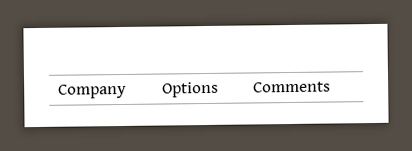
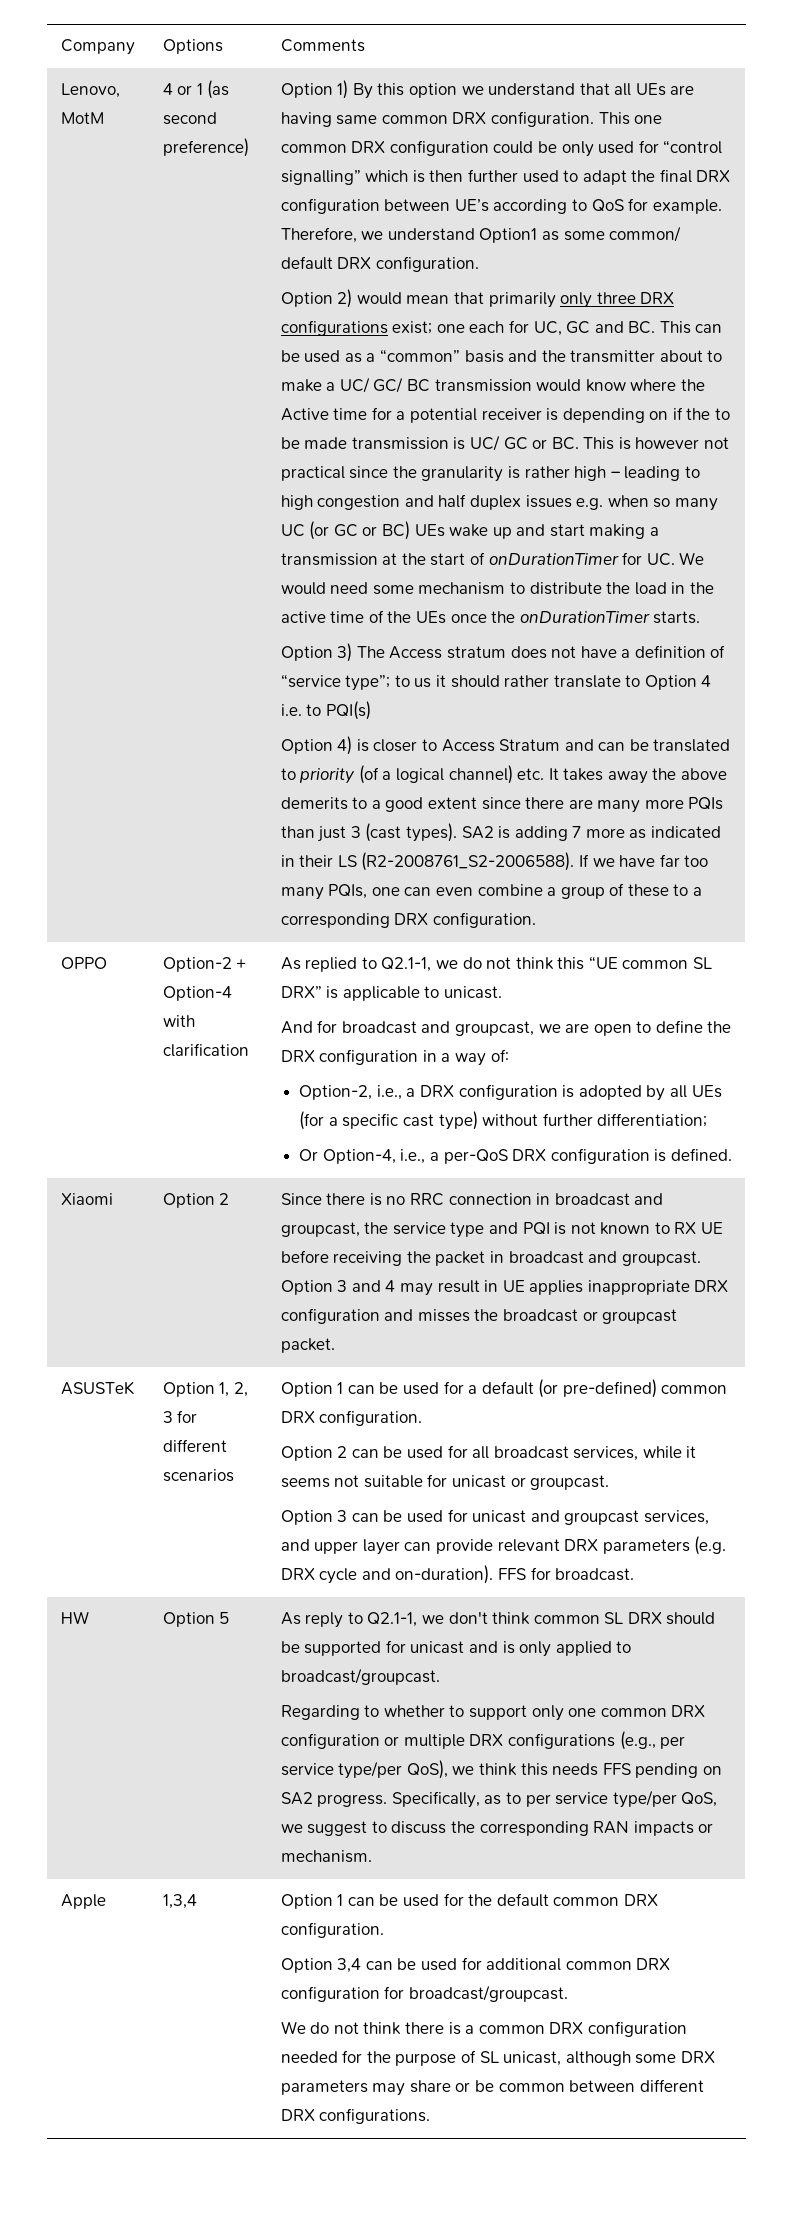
+ Lenovo, MotM | 4 or 1 (as second preference) | Option 1) By this option we understand that all UEs are having same common DRX configuration. This one common DRX configuration could be only used for “control signalling” which is then further used to adapt the final DRX configuration between UE’s according to QoS for example. Therefore, we understand Option1 as some common/ default DRX configuration.
+ Option 2) would mean that primarily only three DRX configurations exist; one each for UC, GC and BC. This can be used as a “common” basis and the transmitter about to make a UC/ GC/ BC transmission would know where the Active time for a potential receiver is depending on if the to be made transmission is UC/ GC or BC. This is however not practical since the granularity is rather high – leading to high congestion and half duplex issues e.g. when so many UC (or GC or BC) UEs wake up and start making a transmission at the start of onDurationTimer for UC. We would need some mechanism to distribute the load in the active time of the UEs once the onDurationTimer starts.
+ Option 3) The Access stratum does not have a definition of “service type”; to us it should rather translate to Option 4 i.e. to PQI(s)
+ Option 4) is closer to Access Stratum and can be translated to priority (of a logical channel) etc. It takes away the above demerits to a good extent since there are many more PQIs than just 3 (cast types). SA2 is adding 7 more as indicated in their LS (R2-2008761_S2-2006588). If we have far too many PQIs, one can even combine a group of these to a corresponding DRX configuration.
+ OPPO | Option-2 + Option-4 with clarification | As replied to Q2.1-1, we do not think this “UE common SL DRX” is applicable to unicast.
+ And for broadcast and groupcast, we are open to define the DRX configuration in a way of:
+ Option-2, i.e., a DRX configuration is adopted by all UEs (for a specific cast type) without further differentiation;
+ Or Option-4, i.e., a per-QoS DRX configuration is defined.
+ Xiaomi | Option 2 | Since there is no RRC connection in broadcast and groupcast, the service type and PQI is not known to RX UE before receiving the packet in broadcast and groupcast. Option 3 and 4 may result in UE applies inappropriate DRX configuration and misses the broadcast or groupcast packet.
+ ASUSTeK | Option 1, 2, 3 for different scenarios | Option 1 can be used for a default (or pre-defined) common DRX configuration.
+ Option 2 can be used for all broadcast services, while it seems not suitable for unicast or groupcast.
+ Option 3 can be used for unicast and groupcast services, and upper layer can provide relevant DRX parameters (e.g. DRX cycle and on-duration). FFS for broadcast.
+ HW | Option 5 | As reply to Q2.1-1, we don't think common SL DRX should be supported for unicast and is only applied to broadcast/groupcast.
+ Regarding to whether to support only one common DRX configuration or multiple DRX configurations (e.g., per service type/per QoS), we think this needs FFS pending on SA2 progress. Specifically, as to per service type/per QoS, we suggest to discuss the corresponding RAN impacts or mechanism.
+ Apple | 1,3,4 | Option 1 can be used for the default common DRX configuration.
+ Option 3,4 can be used for additional common DRX configuration for broadcast/groupcast.
+ We do not think there is a common DRX configuration needed for the purpose of SL unicast, although some DRX parameters may share or be common between different DRX configurations.

